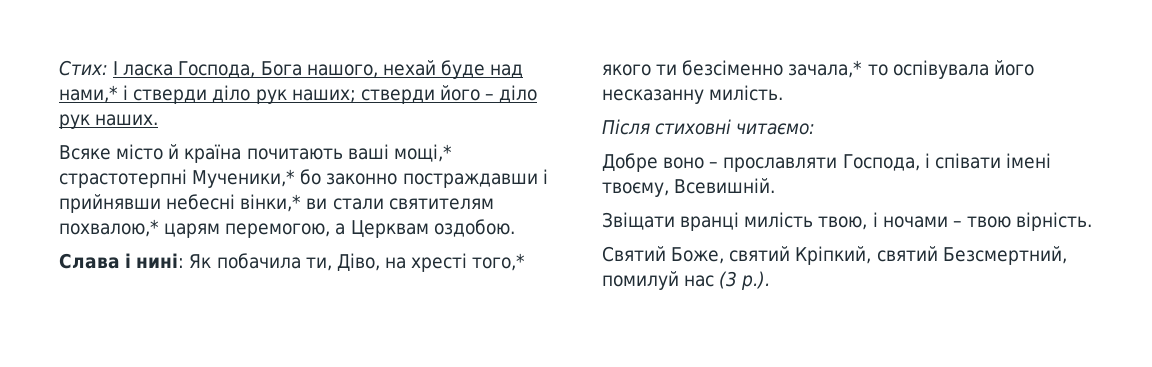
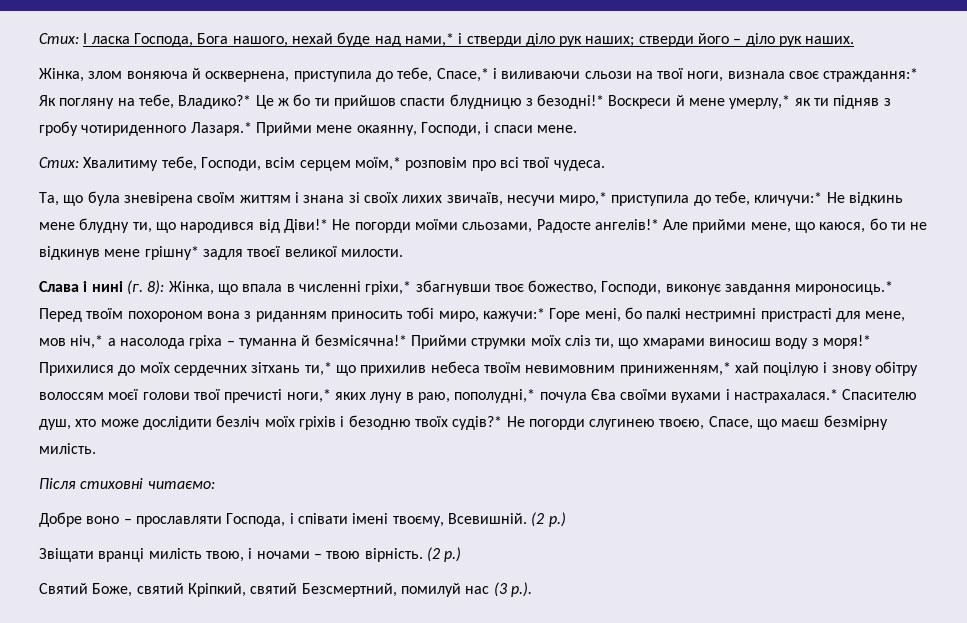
- Всяке місто й країна почитають ваші мощі,* страстотерпні Мученики,* бо законно постраждавши і прийнявши небесні вінки,* ви стали святителям похвалою,* царям перемогою, а Церквам оздобою.
- Слава і нині: Як побачила ти, Діво, на хресті того,* якого ти безсіменно зачала,* то оспівувала його несказанну милість.
+ Жінка, злом воняюча й осквернена, приступила до тебе, Спасе,* і виливаючи сльози на твої ноги, визнала своє страждання:* Як погляну на тебе, Владико?* Це ж бо ти прийшов спасти блудницю з безодні!* Воскреси й мене умерлу,* як ти підняв з гробу чотириденного Лазаря.* Прийми мене окаянну, Господи, і спаси мене.
+ Стих: Хвалитиму тебе, Господи, всім серцем моїм,* розповім про всі твої чудеса.
+ Та, що була зневірена своїм життям і знана зі своїх лихих звичаїв, несучи миро,* приступила до тебе, кличучи:* Не відкинь мене блудну ти, що народився від Діви!* Не погорди моїми сльозами, Радосте ангелів!* Але прийми мене, що каюся, бо ти не відкинув мене грішну* задля твоєї великої милости.
+ Слава і нині (г. 8): Жінка, що впала в численні гріхи,* збагнувши твоє божество, Господи, виконує завдання мироносиць.* Перед твоїм похороном вона з риданням приносить тобі миро, кажучи:* Горе мені, бо палкі нестримні пристрасті для мене, мов ніч,* а насолода гріха – туманна й безмісячна!* Прийми струмки моїх сліз ти, що хмарами виносиш воду з моря!* Прихилися до моїх сердечних зітхань ти,* що прихилив небеса твоїм невимовним приниженням,* хай поцілую і знову обітру волоссям моєї голови твої пречисті ноги,* яких луну в раю, пополудні,* почула Єва своїми вухами і настрахалася.* Спасителю душ, хто може дослідити безліч моїх гріхів і безодню твоїх судів?* Не погорди слугинею твоєю, Спасе, що маєш безмірну милість.
- Добре воно – прославляти Господа, і співати імені твоєму, Всевишній.
+ Добре воно – прославляти Господа, і співати імені твоєму, Всевишній. (2 р.)
- Звіщати вранці милість твою, і ночами – твою вірність.
+ Звіщати вранці милість твою, і ночами – твою вірність. (2 р.)

